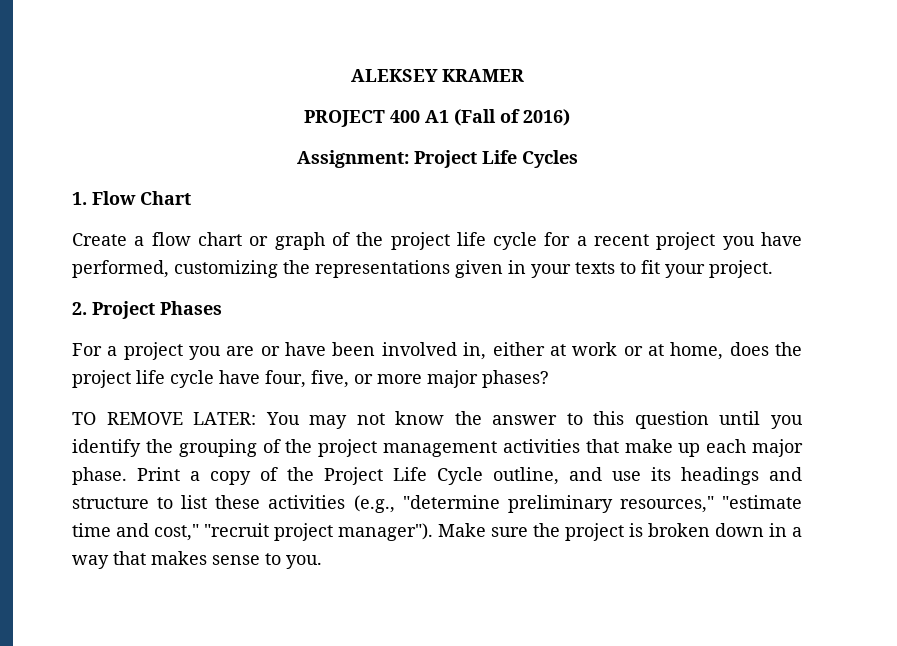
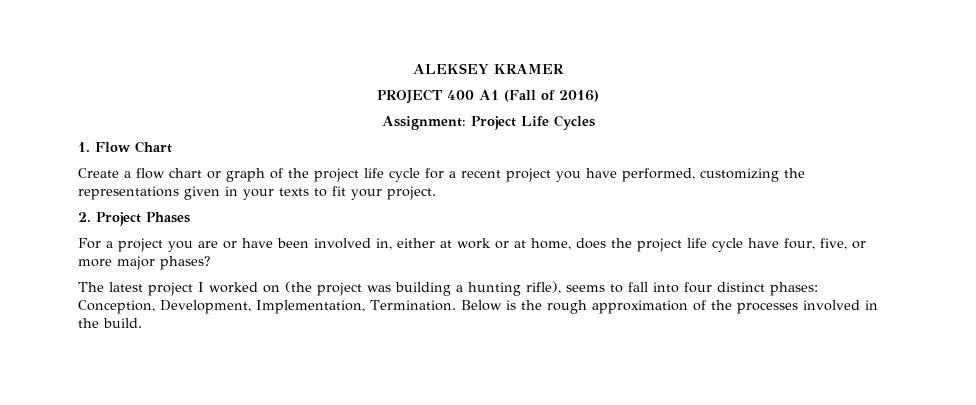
- TO REMOVE LATER: You may not know the answer to this question until you identify the grouping of the project management activities that make up each major phase. Print a copy of the Project Life Cycle outline, and use its headings and structure to list these activities (e.g., "determine preliminary resources," "estimate time and cost," "recruit project manager"). Make sure the project is broken down in a way that makes sense to you.
+ The latest project I worked on (the project was building a hunting rifle), seems to fall into four distinct phases: Conception, Development, Implementation, Termination. Below is the rough approximation of the processes involved in the build.

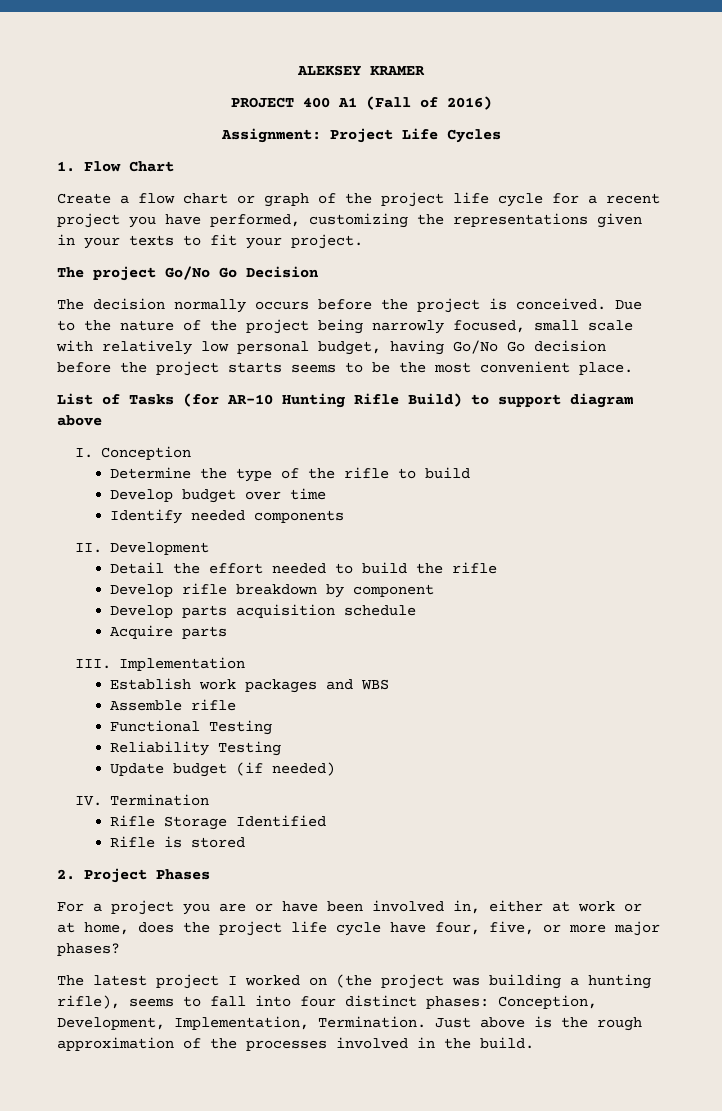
+ The project Go/No Go Decision
+ The decision normally occurs before the project is conceived. Due to the nature of the project being narrowly focused, small scale with relatively low personal budget, having Go/No Go decision before the project starts seems to be the most convenient place.
+ List of Tasks (for AR-10 Hunting Rifle Build) to support diagram above
+ I. Conception
+ Determine the type of the rifle to build
+ Develop budget over time
+ Identify needed components
+ II. Development
+ Detail the effort needed to build the rifle
+ Develop rifle breakdown by component
+ Develop parts acquisition schedule
+ Acquire parts
+ III. Implementation
+ Establish work packages and WBS
+ Assemble rifle
+ Functional Testing
+ Reliability Testing
+ Update budget (if needed)
+ IV. Termination
+ Rifle Storage Identified
+ Rifle is stored
- Below is the rough approximation of the processes involved in the build.
+ Just above is the rough approximation of the processes involved in the build.

